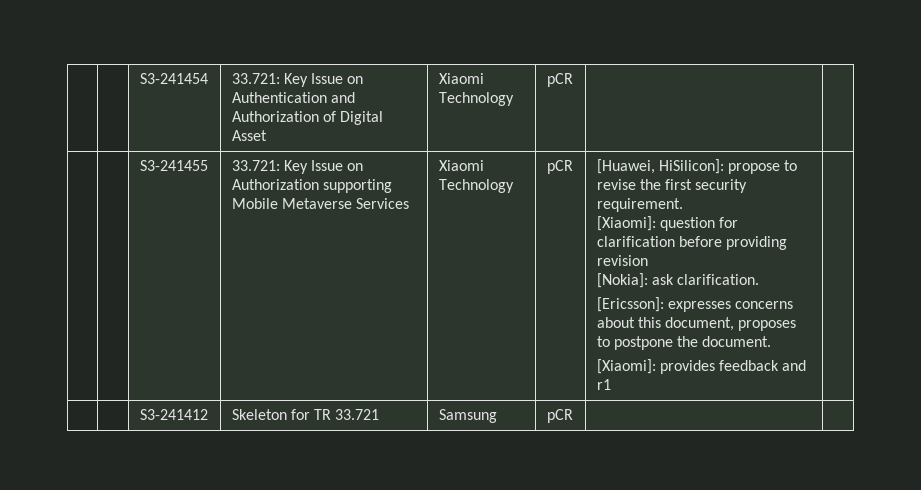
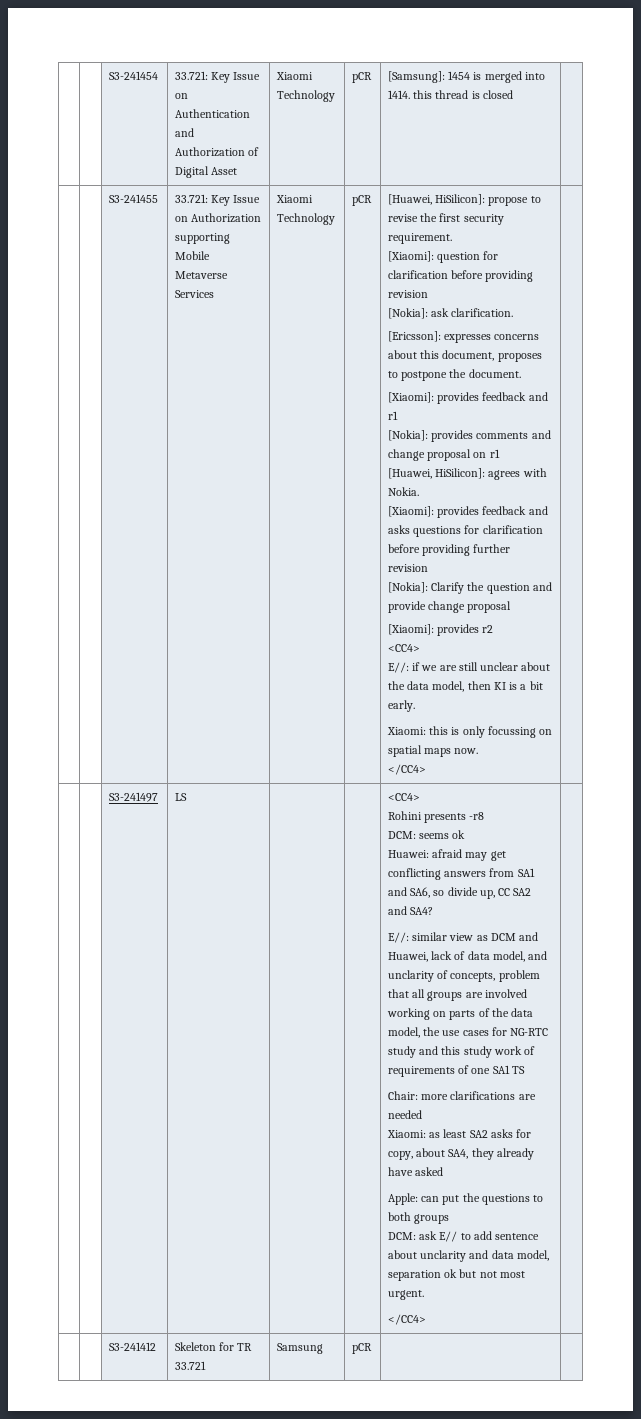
- | | S3-241454 | 33.721: Key Issue on Authentication and Authorization of Digital Asset | Xiaomi Technology | pCR | |
+ | | S3-241454 | 33.721: Key Issue on Authentication and Authorization of Digital Asset | Xiaomi Technology | pCR | [Samsung]: 1454 is merged into 1414. this thread is closed |
+ [Nokia]: provides comments and change proposal on r1
+ [Huawei, HiSilicon]: agrees with Nokia.
+ [Xiaomi]: provides feedback and asks questions for clarification before providing further revision
+ [Nokia]: Clarify the question and provide change proposal
+ [Xiaomi]: provides r2
+ <CC4>
+ E//: if we are still unclear about the data model, then KI is a bit early.
+ Xiaomi: this is only focussing on spatial maps now.
+ </CC4> |
+ | | S3-241497 | LS | | | <CC4>
+ Rohini presents -r8
+ DCM: seems ok
+ Huawei: afraid may get conflicting answers from SA1 and SA6, so divide up, CC SA2 and SA4?
+ E//: similar view as DCM and Huawei, lack of data model, and unclarity of concepts, problem that all groups are involved working on parts of the data model, the use cases for NG-RTC study and this study work of requirements of one SA1 TS
+ Chair: more clarifications are needed
+ Xiaomi: as least SA2 asks for copy, about SA4, they already have asked
+ Apple: can put the questions to both groups
+ DCM: ask E// to add sentence about unclarity and data model, separation ok but not most urgent.
+ </CC4>

